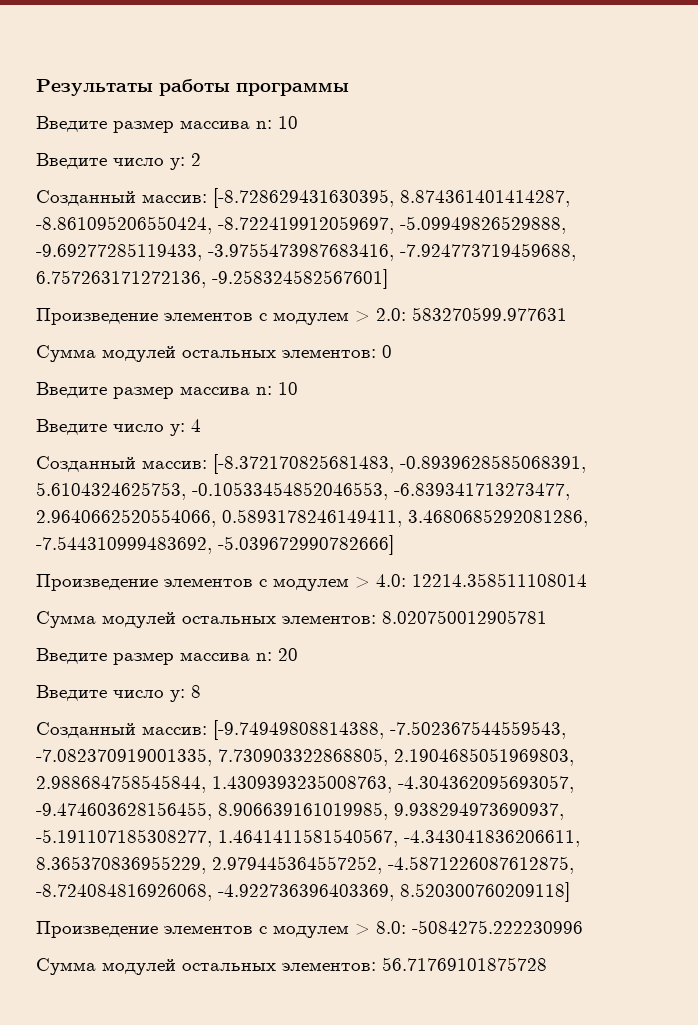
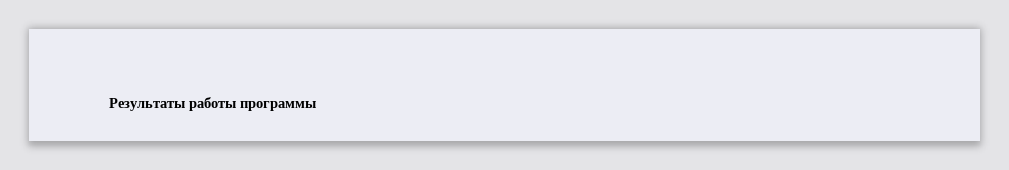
  Результаты работы программы
- Введите размер массива n: 10
- Введите число y: 2
- Созданный массив: [-8.728629431630395, 8.874361401414287, -8.861095206550424, -8.722419912059697, -5.09949826529888, -9.69277285119433, -3.9755473987683416, -7.924773719459688, 6.757263171272136, -9.258324582567601]
- Произведение элементов с модулем > 2.0: 583270599.977631
- Сумма модулей остальных элементов: 0
- Введите размер массива n: 10
- Введите число y: 4
- Созданный массив: [-8.372170825681483, -0.8939628585068391, 5.6104324625753, -0.10533454852046553, -6.839341713273477, 2.9640662520554066, 0.5893178246149411, 3.4680685292081286, -7.544310999483692, -5.039672990782666]
- Произведение элементов с модулем > 4.0: 12214.358511108014
- Сумма модулей остальных элементов: 8.020750012905781
- Введите размер массива n: 20
- Введите число y: 8
- Созданный массив: [-9.74949808814388, -7.502367544559543, -7.082370919001335, 7.730903322868805, 2.1904685051969803, 2.988684758545844, 1.4309393235008763, -4.304362095693057, -9.474603628156455, 8.906639161019985, 9.938294973690937, -5.191107185308277, 1.4641411581540567, -4.343041836206611, 8.365370836955229, 2.979445364557252, -4.5871226087612875, -8.724084816926068, -4.922736396403369, 8.520300760209118]
- Произведение элементов с модулем > 8.0: -5084275.222230996
- Сумма модулей остальных элементов: 56.71769101875728

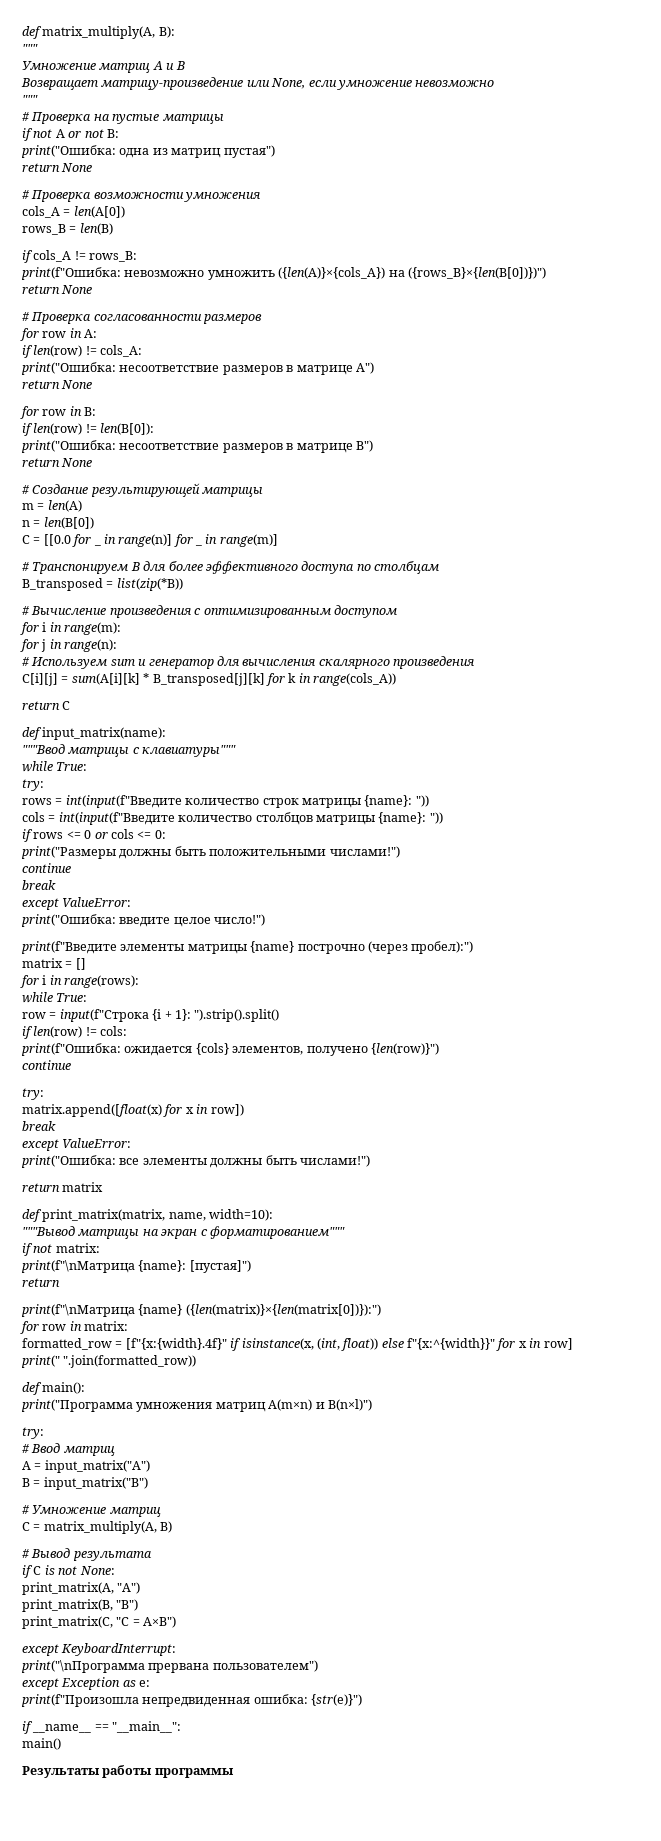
+ def matrix_multiply(A, B):
+ """
+ Умножение матриц A и B
+ Возвращает матрицу-произведение или None, если умножение невозможно
+ """
+ # Проверка на пустые матрицы
+ if not A or not B:
+ print("Ошибка: одна из матриц пустая")
+ return None
+ # Проверка возможности умножения
+ cols_A = len(A[0])
+ rows_B = len(B)
+ if cols_A != rows_B:
+ print(f"Ошибка: невозможно умножить ({len(A)}×{cols_A}) на ({rows_B}×{len(B[0])})")
+ return None
+ # Проверка согласованности размеров
+ for row in A:
+ if len(row) != cols_A:
+ print("Ошибка: несоответствие размеров в матрице A")
+ return None
+ for row in B:
+ if len(row) != len(B[0]):
+ print("Ошибка: несоответствие размеров в матрице B")
+ return None
+ # Создание результирующей матрицы
+ m = len(A)
+ n = len(B[0])
+ C = [[0.0 for _ in range(n)] for _ in range(m)]
+ # Транспонируем B для более эффективного доступа по столбцам
+ B_transposed = list(zip(*B))
+ # Вычисление произведения с оптимизированным доступом
+ for i in range(m):
+ for j in range(n):
+ # Используем sum и генератор для вычисления скалярного произведения
+ C[i][j] = sum(A[i][k] * B_transposed[j][k] for k in range(cols_A))
+ return C
+ def input_matrix(name):
+ """Ввод матрицы с клавиатуры"""
+ while True:
+ try:
+ rows = int(input(f"Введите количество строк матрицы {name}: "))
+ cols = int(input(f"Введите количество столбцов матрицы {name}: "))
+ if rows <= 0 or cols <= 0:
+ print("Размеры должны быть положительными числами!")
+ continue
+ break
+ except ValueError:
+ print("Ошибка: введите целое число!")
+ print(f"Введите элементы матрицы {name} построчно (через пробел):")
+ matrix = []
+ for i in range(rows):
+ while True:
+ row = input(f"Строка {i + 1}: ").strip().split()
+ if len(row) != cols:
+ print(f"Ошибка: ожидается {cols} элементов, получено {len(row)}")
+ continue
+ try:
+ matrix.append([float(x) for x in row])
+ break
+ except ValueError:
+ print("Ошибка: все элементы должны быть числами!")
+ return matrix
+ def print_matrix(matrix, name, width=10):
+ """Вывод матрицы на экран с форматированием"""
+ if not matrix:
+ print(f"\nМатрица {name}: [пустая]")
+ return
+ print(f"\nМатрица {name} ({len(matrix)}×{len(matrix[0])}):")
+ for row in matrix:
+ formatted_row = [f"{x:{width}.4f}" if isinstance(x, (int, float)) else f"{x:^{width}}" for x in row]
+ print(" ".join(formatted_row))
+ def main():
+ print("Программа умножения матриц A(m×n) и B(n×l)")
+ try:
+ # Ввод матриц
+ A = input_matrix("A")
+ B = input_matrix("B")
+ # Умножение матриц
+ C = matrix_multiply(A, B)
+ # Вывод результата
+ if C is not None:
+ print_matrix(A, "A")
+ print_matrix(B, "B")
+ print_matrix(C, "C = A×B")
+ except KeyboardInterrupt:
+ print("\nПрограмма прервана пользователем")
+ except Exception as e:
+ print(f"Произошла непредвиденная ошибка: {str(e)}")
+ if __name__ == "__main__":
+ main()

